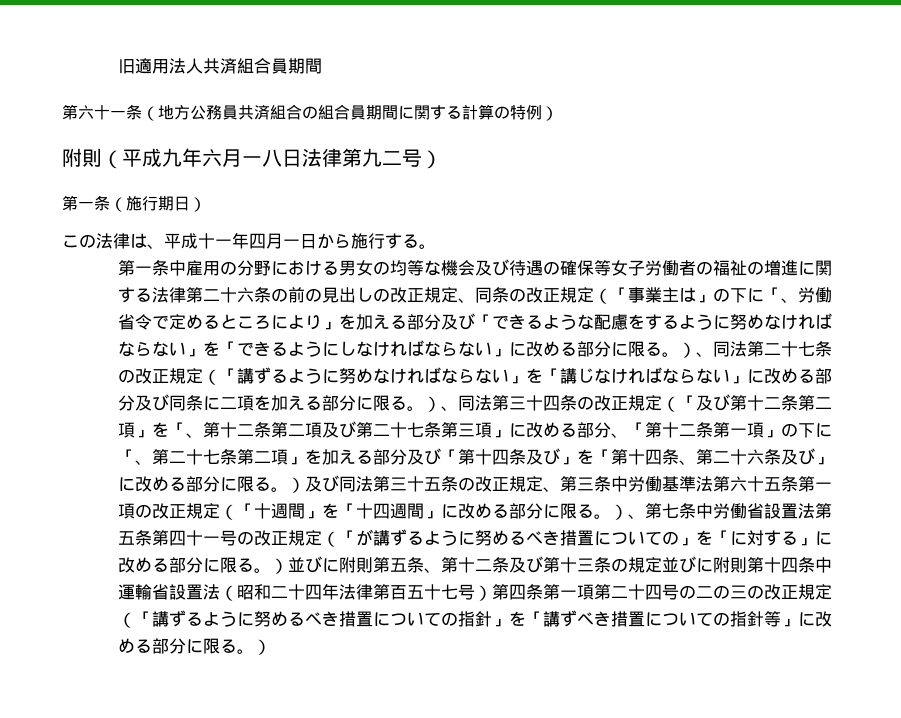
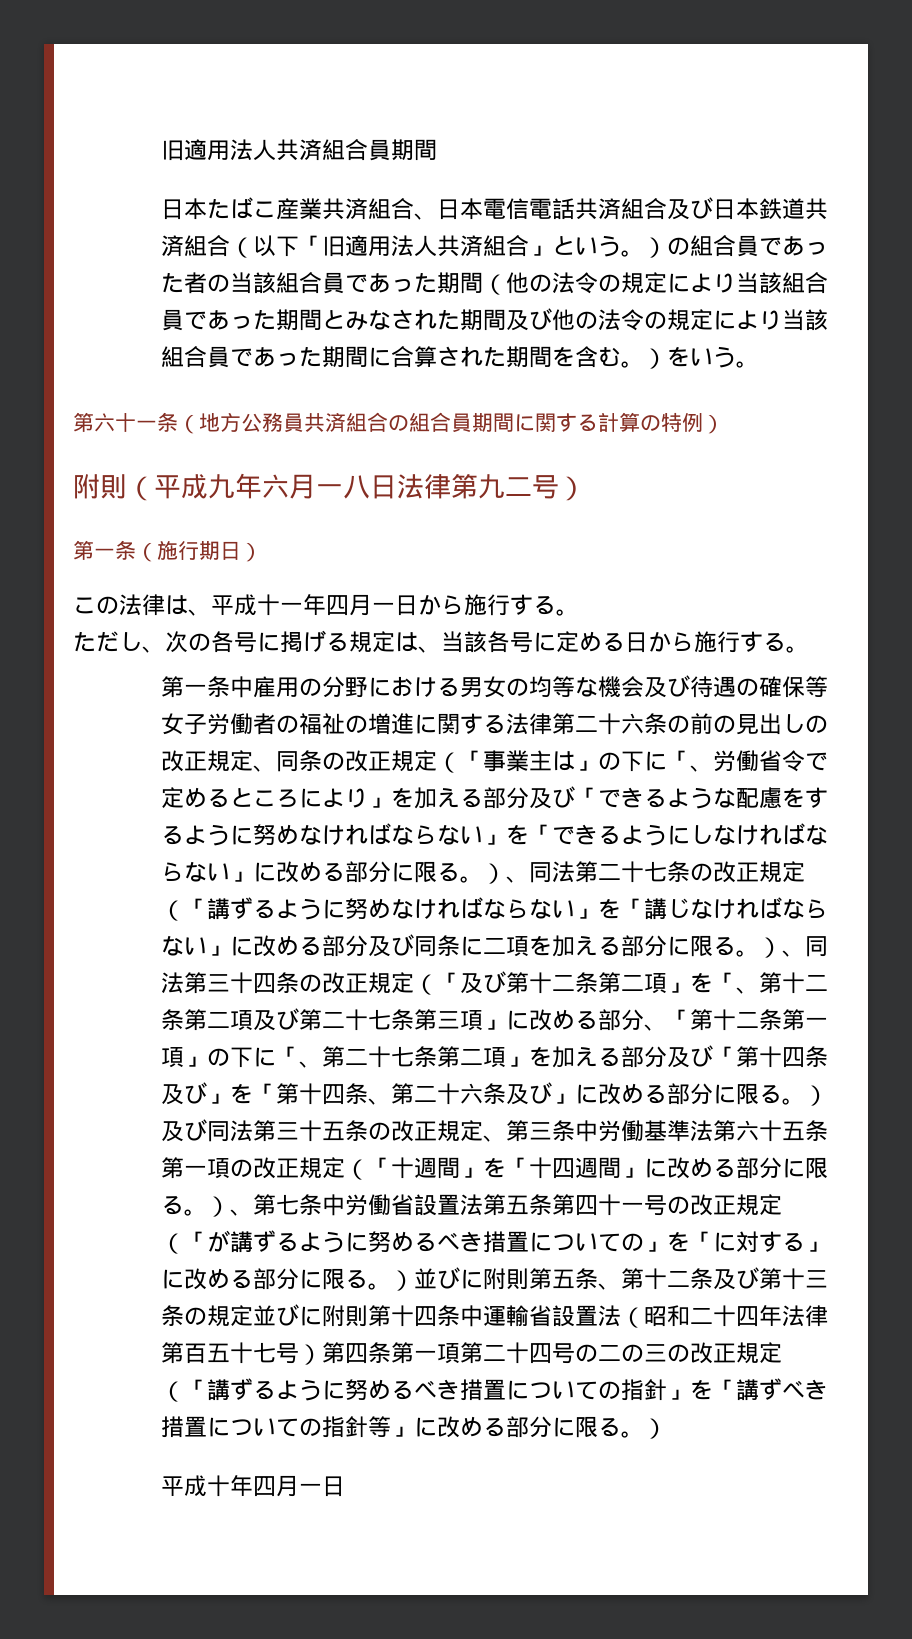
+ 日本たばこ産業共済組合、日本電信電話共済組合及び日本鉄道共済組合（以下「旧適用法人共済組合」という。）の組合員であった者の当該組合員であった期間（他の法令の規定により当該組合員であった期間とみなされた期間及び他の法令の規定により当該組合員であった期間に合算された期間を含む。）をいう。
+ ただし、次の各号に掲げる規定は、当該各号に定める日から施行する。
+ 平成十年四月一日

